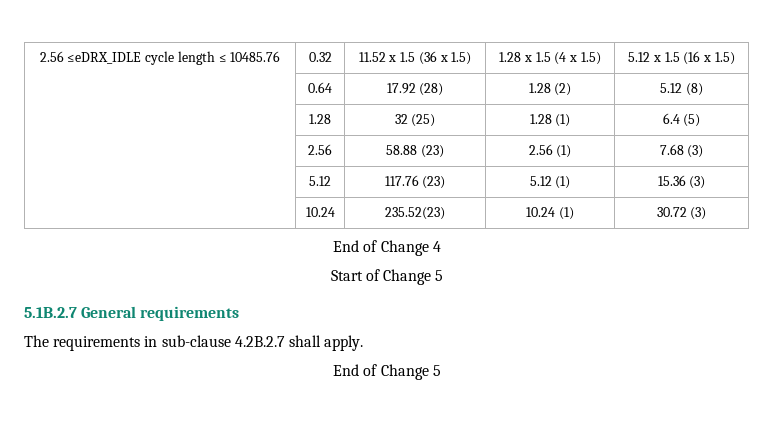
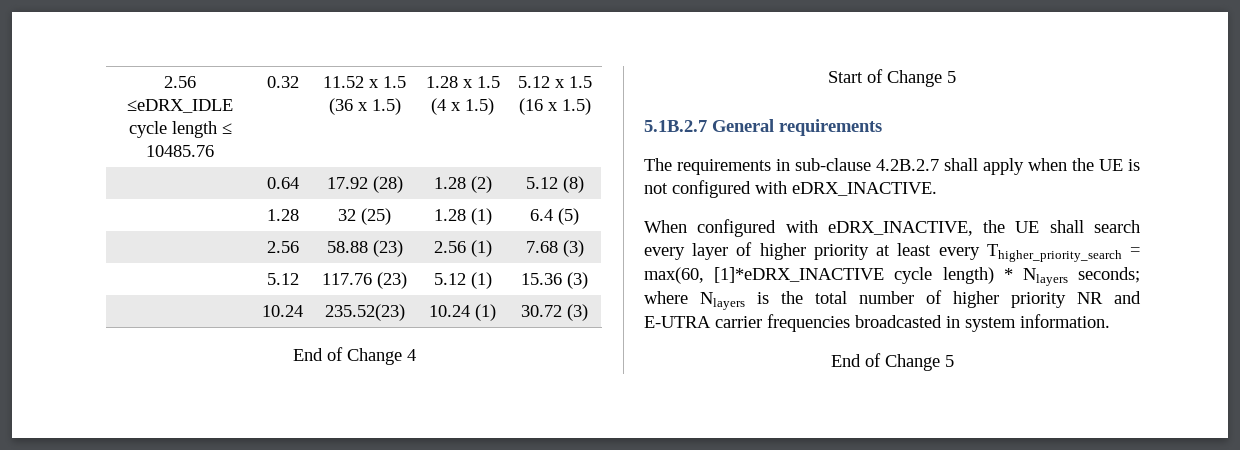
- The requirements in sub-clause 4.2B.2.7 shall apply.
+ The requirements in sub-clause 4.2B.2.7 shall apply when the UE is not configured with eDRX_INACTIVE.
+ When configured with eDRX_INACTIVE, the UE shall search every layer of higher priority at least every Thigher_priority_search = max(60, [1]*eDRX_INACTIVE cycle length) * Nlayers seconds; where Nlayers is the total number of higher priority NR and E-UTRA carrier frequencies broadcasted in system information.

